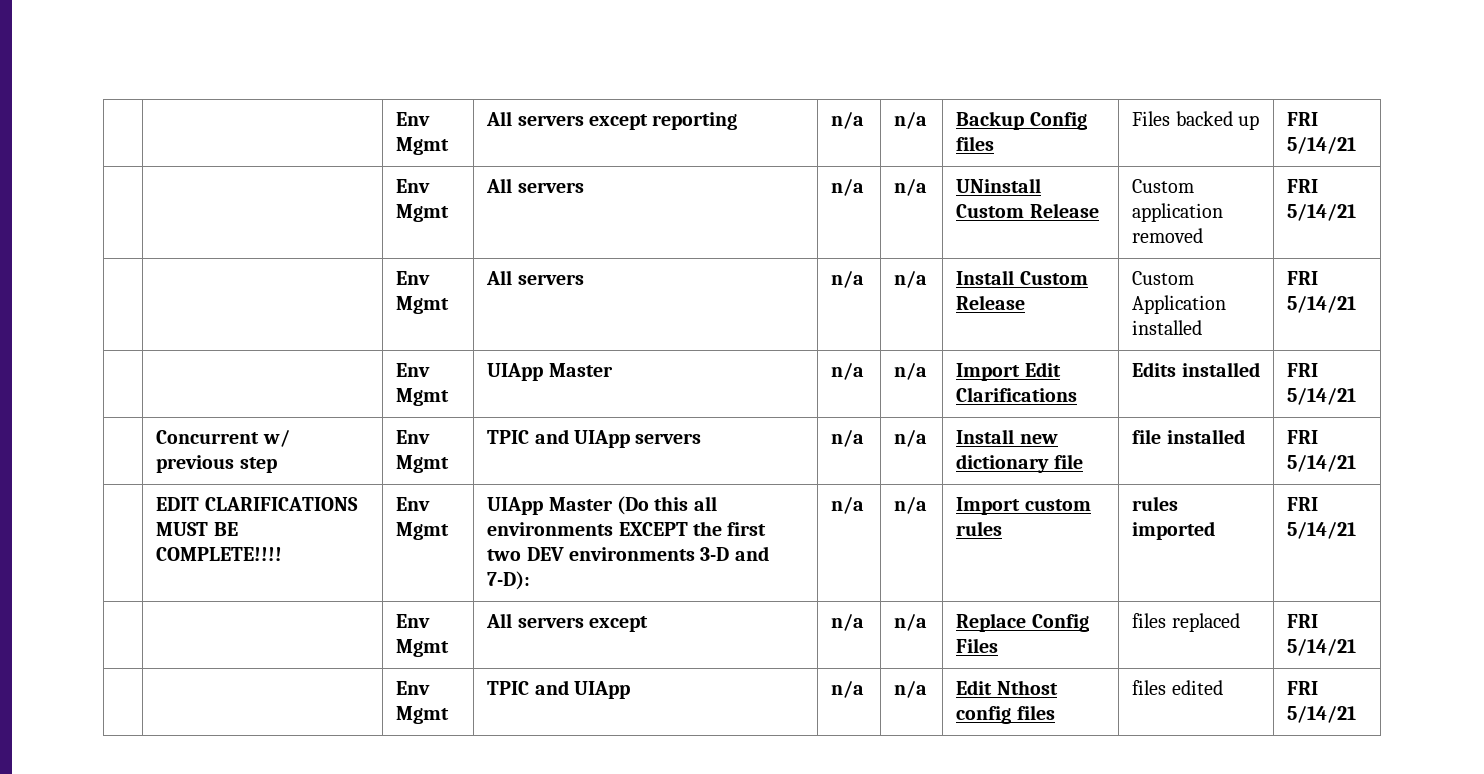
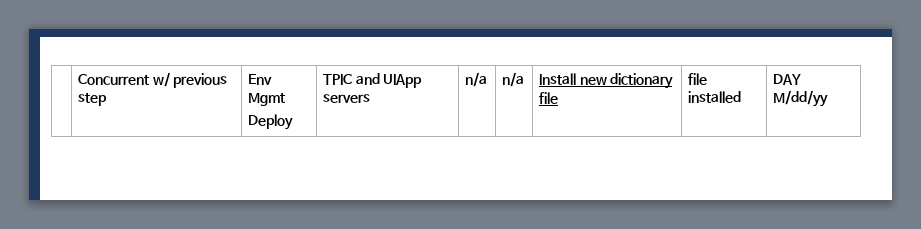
- | | Env Mgmt | All servers except reporting | n/a | n/a | Backup Config files | Files backed up | FRI 5/14/21
- | | Env Mgmt | All servers | n/a | n/a | UNinstall Custom Release | Custom application removed | FRI 5/14/21
- | | Env Mgmt | All servers | n/a | n/a | Install Custom Release | Custom Application installed | FRI 5/14/21
- | | Env Mgmt | UIApp Master | n/a | n/a | Import Edit Clarifications | Edits installed | FRI 5/14/21
- | Concurrent w/ previous step | Env Mgmt | TPIC and UIApp servers | n/a | n/a | Install new dictionary file | file installed | FRI 5/14/21
- | EDIT CLARIFICATIONS MUST BE COMPLETE!!!! | Env Mgmt | UIApp Master (Do this all environments EXCEPT the first two DEV environments 3-D and 7-D): | n/a | n/a | Import custom rules | rules imported | FRI 5/14/21
- | | Env Mgmt | All servers except | n/a | n/a | Replace Config Files | files replaced | FRI 5/14/21
- | | Env Mgmt | TPIC and UIApp | n/a | n/a | Edit Nthost config files | files edited | FRI 5/14/21
+ | Concurrent w/ previous step | Env Mgmt
+ Deploy | TPIC and UIApp servers | n/a | n/a | Install new dictionary file | file installed | DAY M/dd/yy

